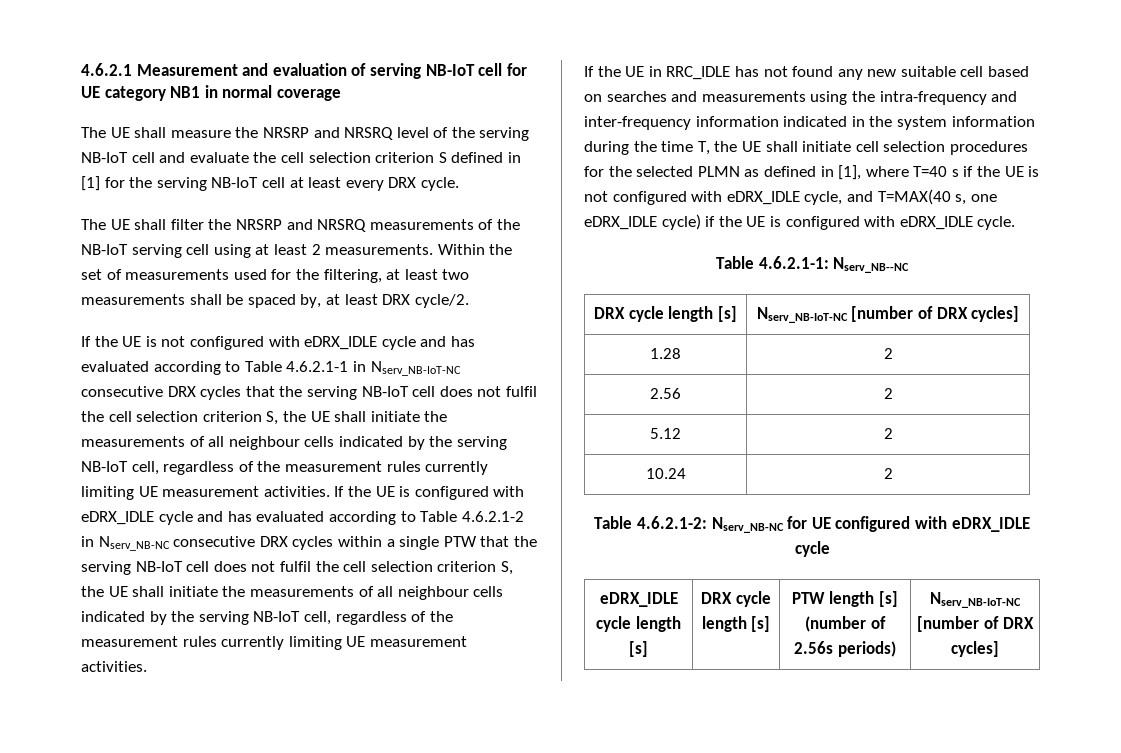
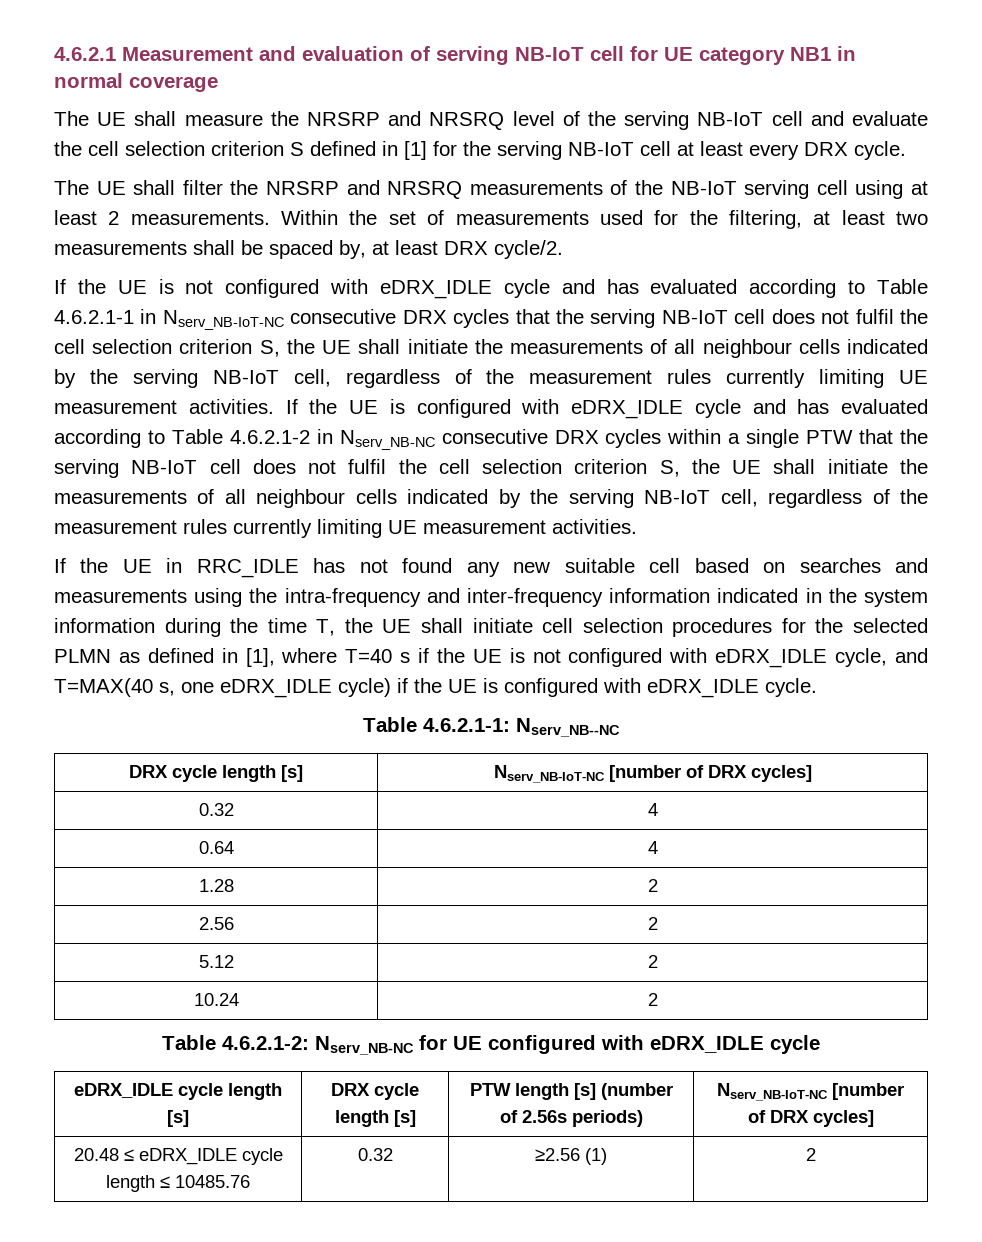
+ 0.32 | 4
+ 0.64 | 4
+ 20.48 ≤ eDRX_IDLE cycle length ≤ 10485.76 | 0.32 | ≥2.56 (1) | 2

